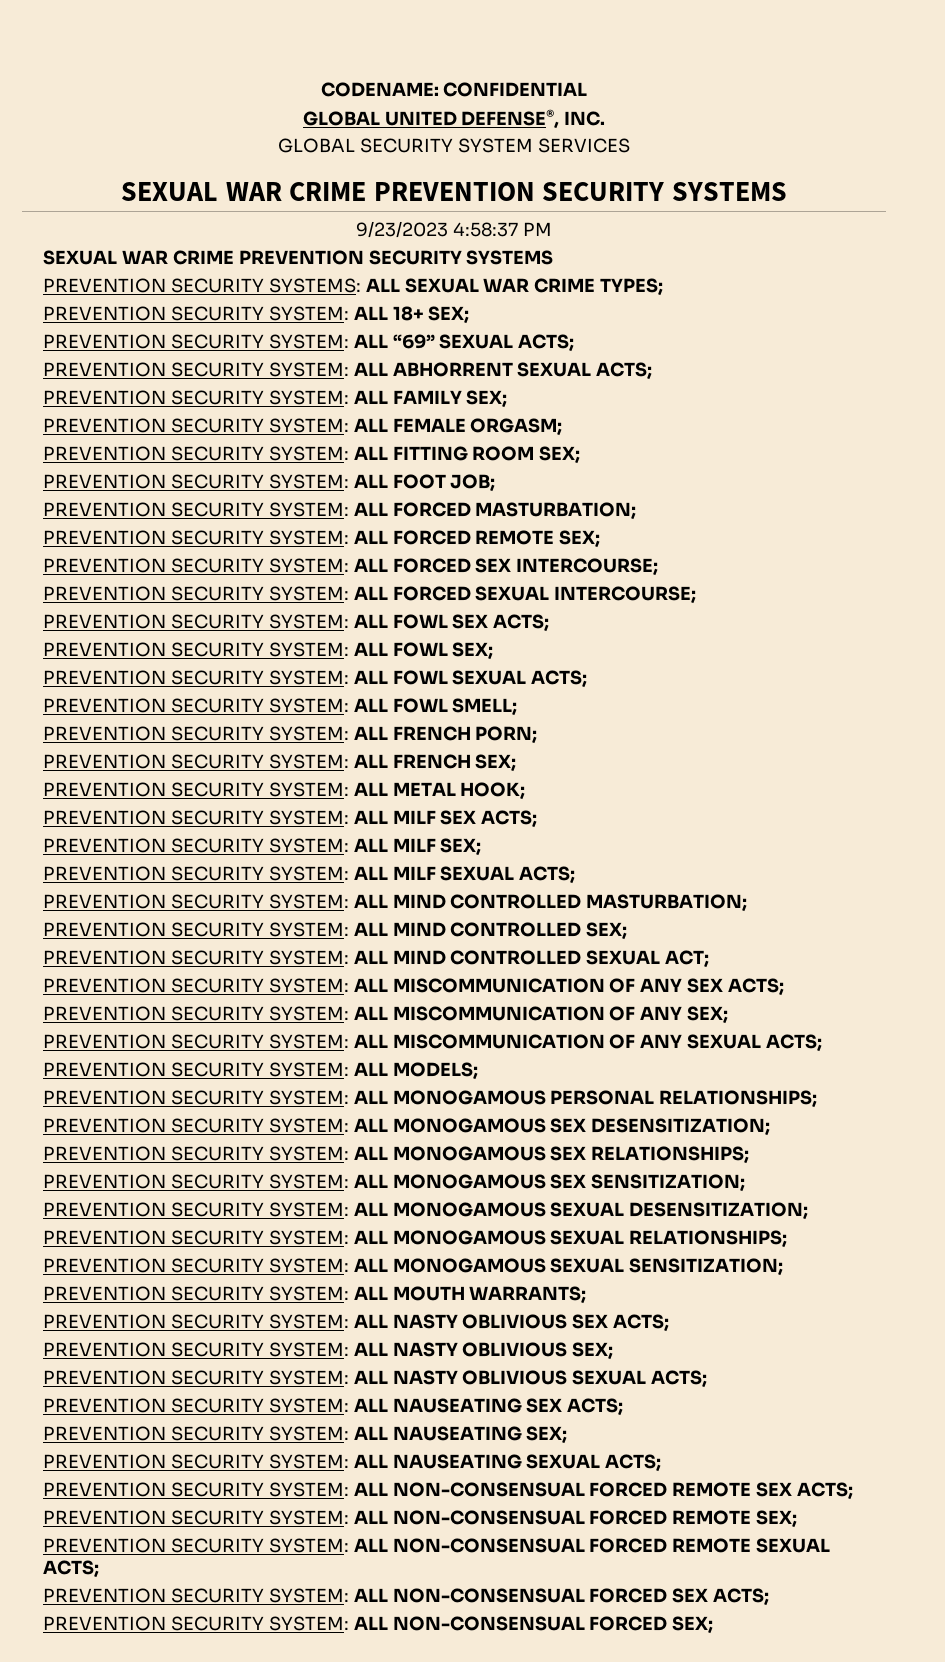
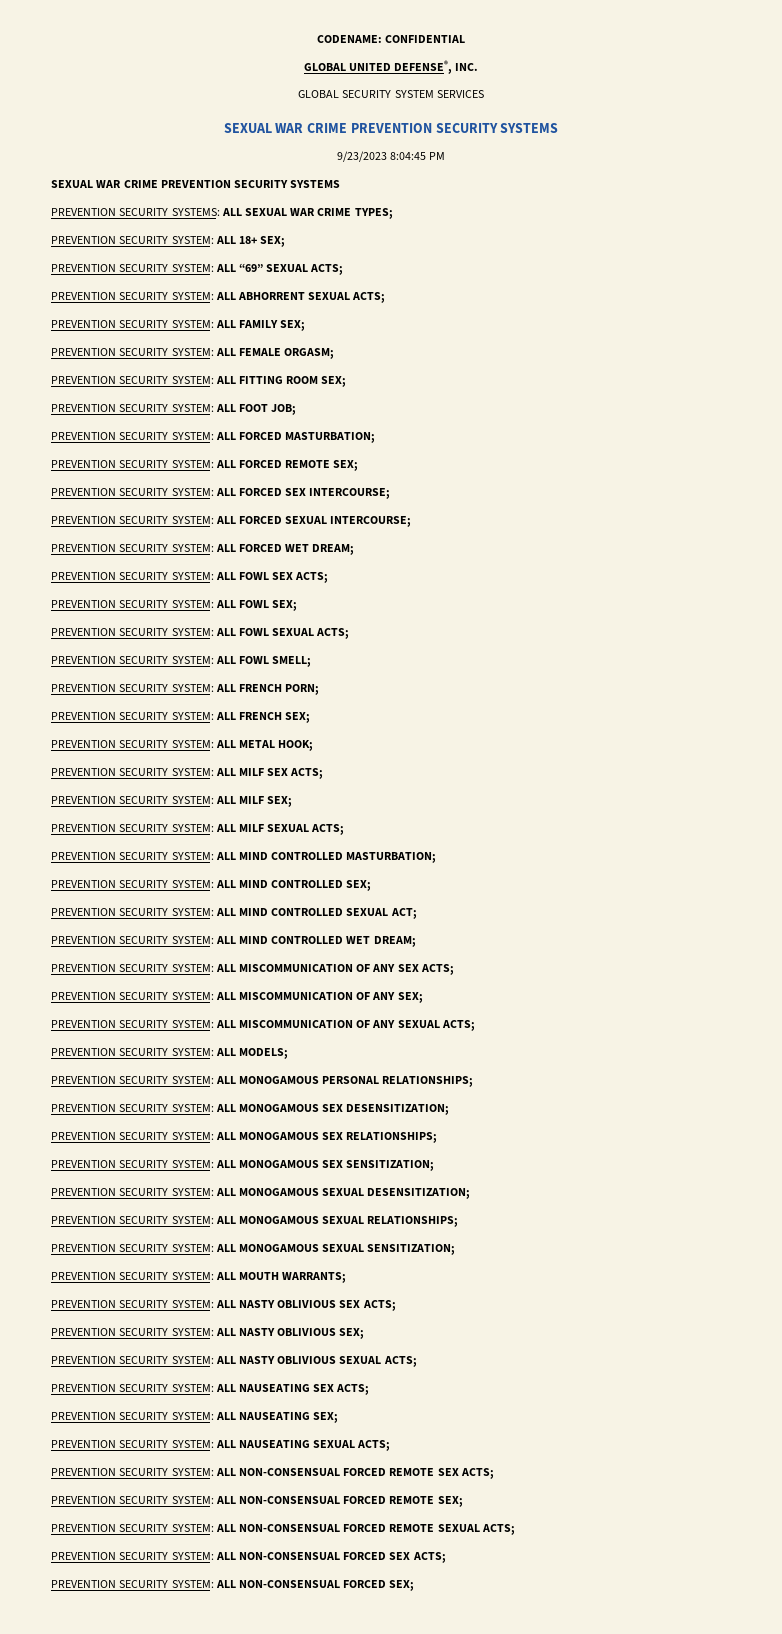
- 9/23/2023 4:58:37 PM
+ 9/23/2023 8:04:45 PM
+ PREVENTION SECURITY SYSTEM: ALL FORCED WET DREAM;
+ PREVENTION SECURITY SYSTEM: ALL MIND CONTROLLED WET DREAM;

